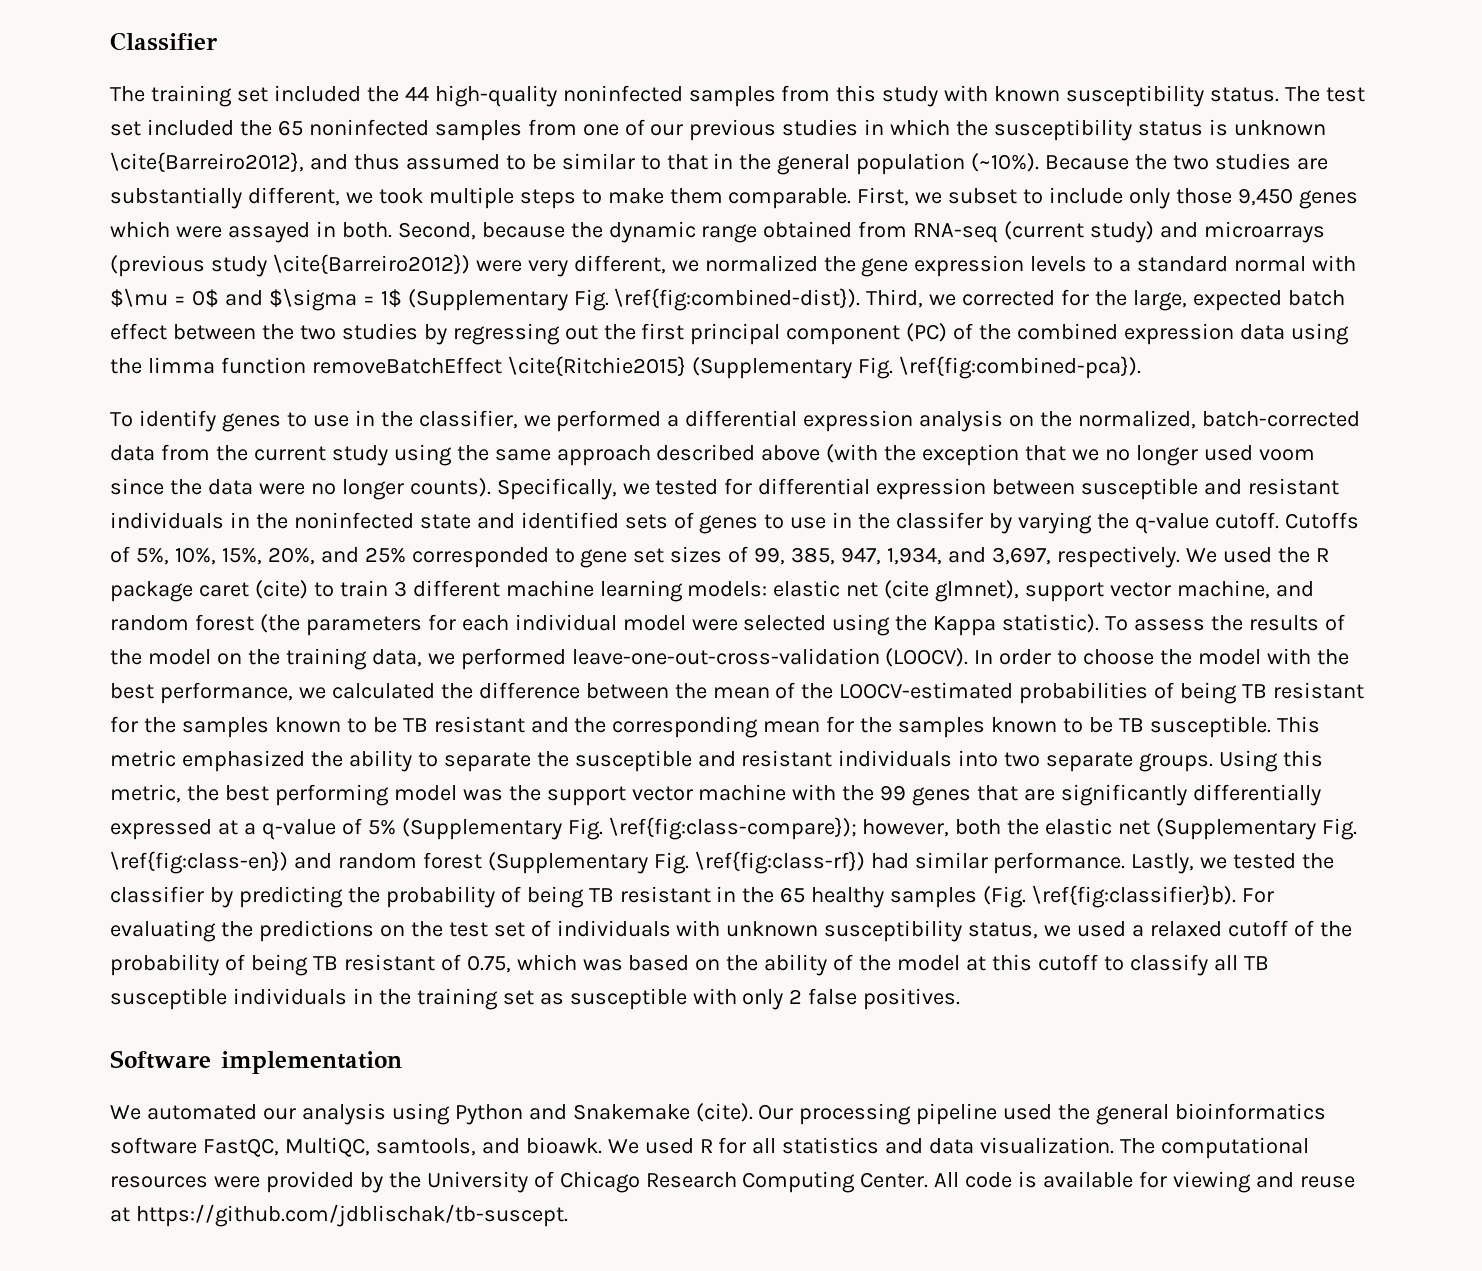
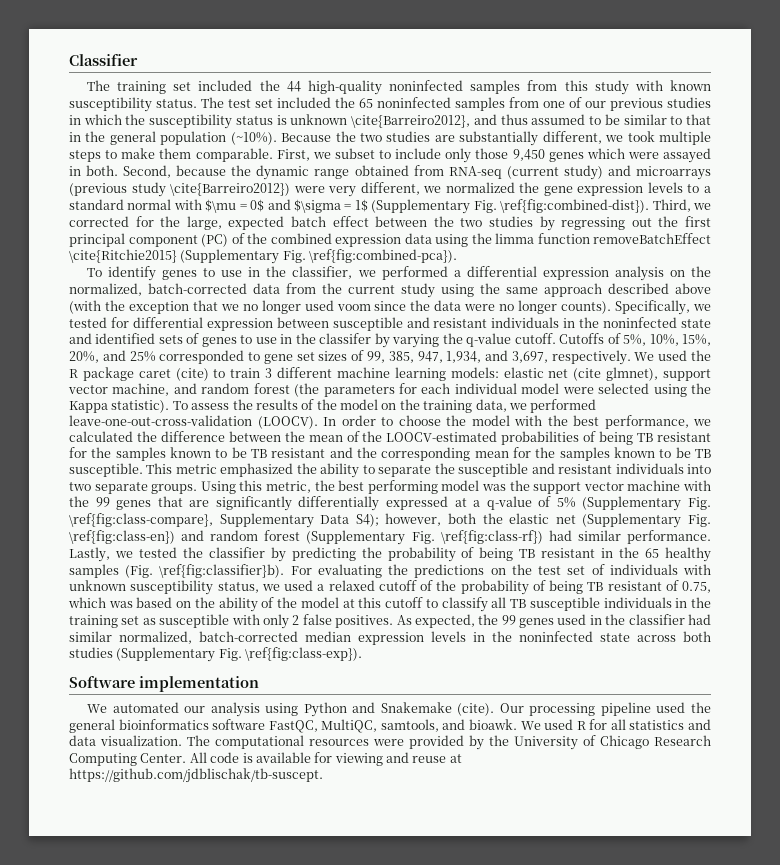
- Using this metric, the best performing model was the support vector machine with the 99 genes that are significantly differentially expressed at a q-value of 5% (Supplementary Fig. \ref{fig:class-compare}); however, both the elastic net (Supplementary Fig. \ref{fig:class-en}) and random forest (Supplementary Fig. \ref{fig:class-rf}) had similar performance.
+ Using this metric, the best performing model was the support vector machine with the 99 genes that are significantly differentially expressed at a q-value of 5% (Supplementary Fig. \ref{fig:class-compare}, Supplementary Data S4); however, both the elastic net (Supplementary Fig. \ref{fig:class-en}) and random forest (Supplementary Fig. \ref{fig:class-rf}) had similar performance.
+ As expected, the 99 genes used in the classifier had similar normalized, batch-corrected median expression levels in the noninfected state across both studies (Supplementary Fig. \ref{fig:class-exp}).

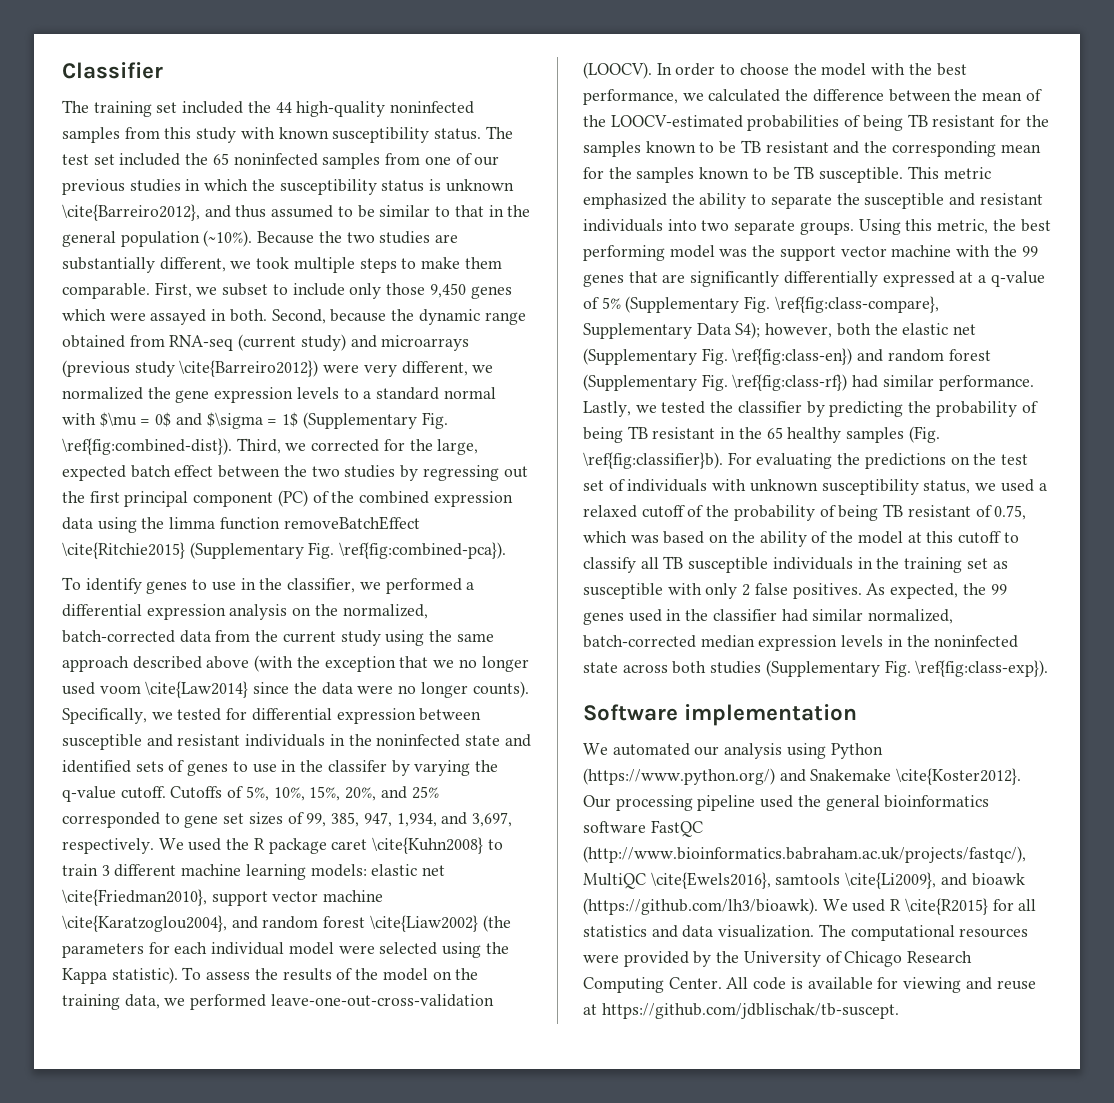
- To identify genes to use in the classifier, we performed a differential expression analysis on the normalized, batch-corrected data from the current study using the same approach described above (with the exception that we no longer used voom since the data were no longer counts).
+ To identify genes to use in the classifier, we performed a differential expression analysis on the normalized, batch-corrected data from the current study using the same approach described above (with the exception that we no longer used voom \cite{Law2014} since the data were no longer counts).
- We used the R package caret (cite) to train 3 different machine learning models: elastic net (cite glmnet), support vector machine, and random forest (the parameters for each individual model were selected using the Kappa statistic).
+ We used the R package caret \cite{Kuhn2008} to train 3 different machine learning models: elastic net \cite{Friedman2010}, support vector machine \cite{Karatzoglou2004}, and random forest \cite{Liaw2002} (the parameters for each individual model were selected using the Kappa statistic).
- We automated our analysis using Python and Snakemake (cite).
+ We automated our analysis using Python (https://www.python.org/) and Snakemake \cite{Koster2012}.
- Our processing pipeline used the general bioinformatics software FastQC, MultiQC, samtools, and bioawk. We used R for all statistics and data visualization.
+ Our processing pipeline used the general bioinformatics software FastQC (http://www.bioinformatics.babraham.ac.uk/projects/fastqc/), MultiQC \cite{Ewels2016}, samtools \cite{Li2009}, and bioawk (https://github.com/lh3/bioawk). We used R \cite{R2015} for all statistics and data visualization.

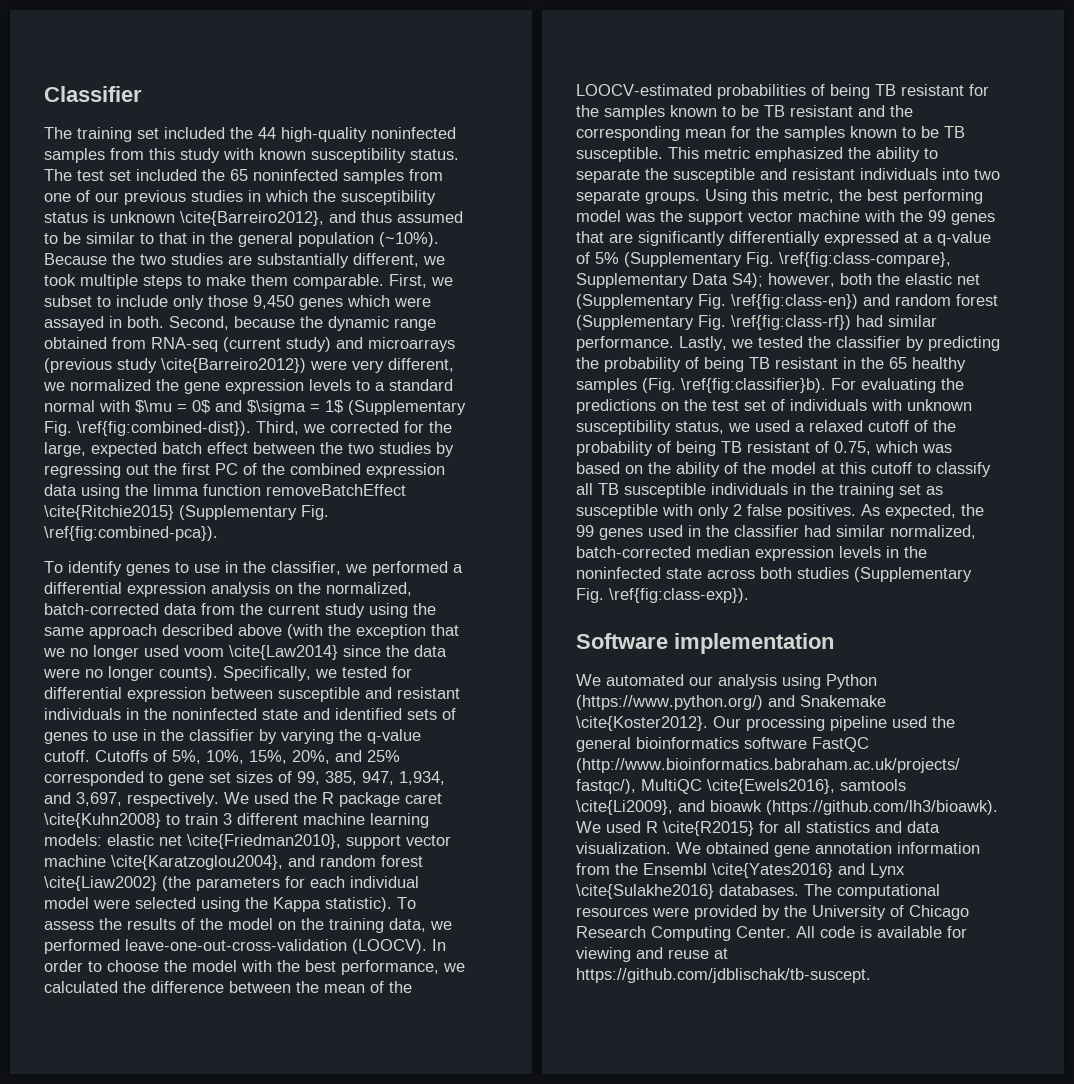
- Third, we corrected for the large, expected batch effect between the two studies by regressing out the first principal component (PC) of the combined expression data using the limma function removeBatchEffect \cite{Ritchie2015} (Supplementary Fig. \ref{fig:combined-pca}).
+ Third, we corrected for the large, expected batch effect between the two studies by regressing out the first PC of the combined expression data using the limma function removeBatchEffect \cite{Ritchie2015} (Supplementary Fig. \ref{fig:combined-pca}).
- Specifically, we tested for differential expression between susceptible and resistant individuals in the noninfected state and identified sets of genes to use in the classifer by varying the q-value cutoff.
+ Specifically, we tested for differential expression between susceptible and resistant individuals in the noninfected state and identified sets of genes to use in the classifier by varying the q-value cutoff.
+ We obtained gene annotation information from the Ensembl \cite{Yates2016} and Lynx \cite{Sulakhe2016} databases.

